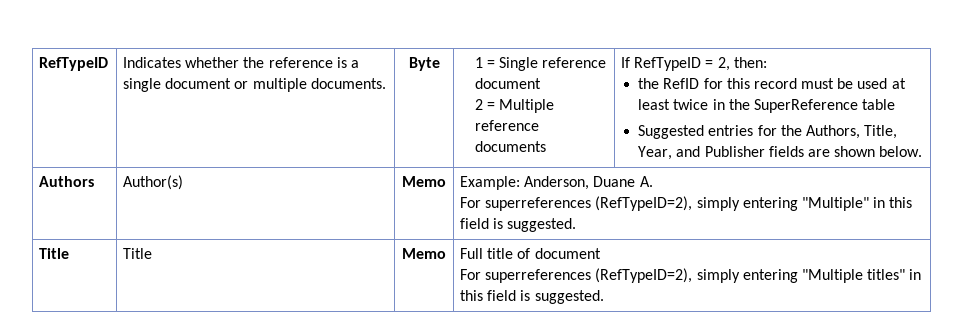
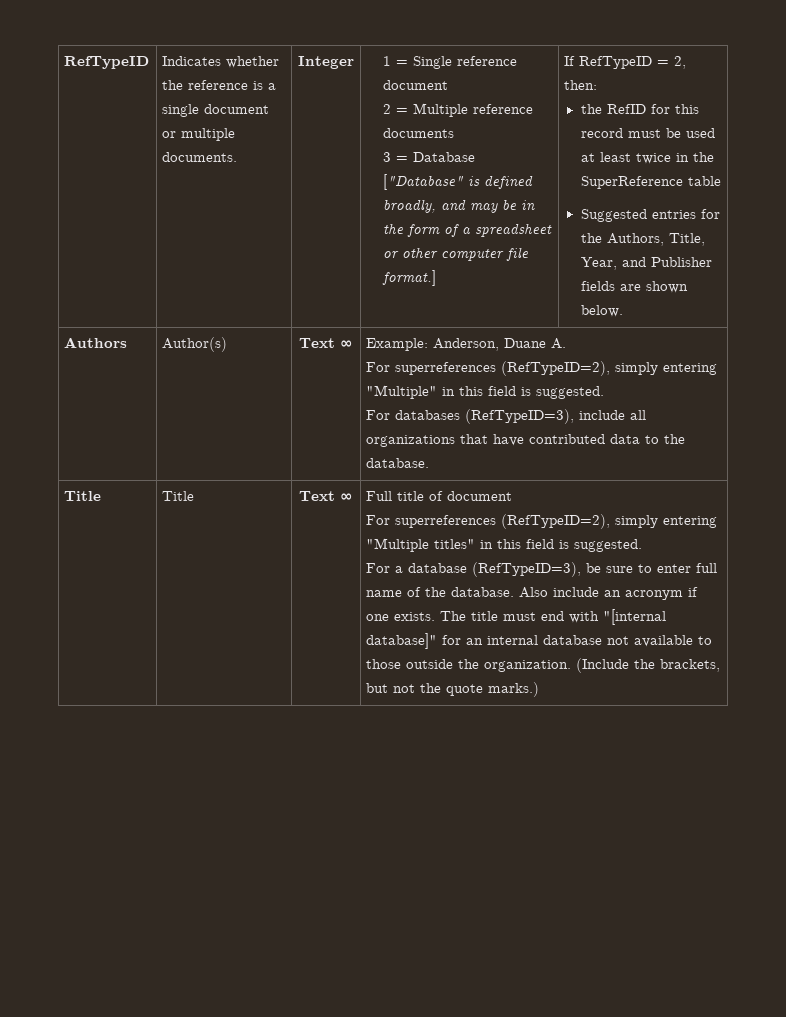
- Byte
+ Integer
+ 3 = Database ["Database" is defined broadly, and may be in the form of a spreadsheet or other computer file format.]
- Authors | Author(s) | Memo | Example: Anderson, Duane A.
+ Authors | Author(s) | Text ∞ | Example: Anderson, Duane A.
  For superreferences (RefTypeID=2), simply entering "Multiple" in this field is suggested.
+ For databases (RefTypeID=3), include all organizations that have contributed data to the database.
- Title | Memo
+ Title | Text ∞
+ For a database (RefTypeID=3), be sure to enter full name of the database. Also include an acronym if one exists. The title must end with "[internal database]" for an internal database not available to those outside the organization. (Include the brackets, but not the quote marks.)

